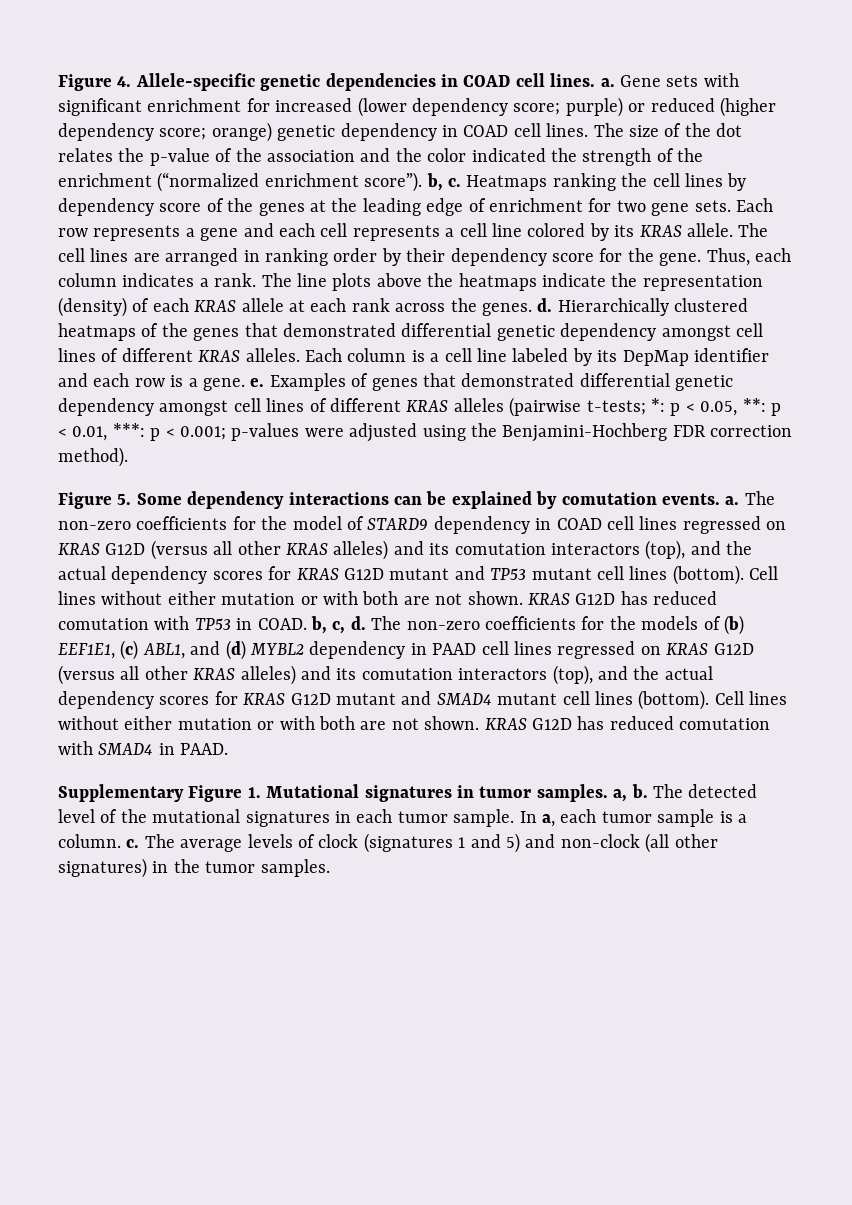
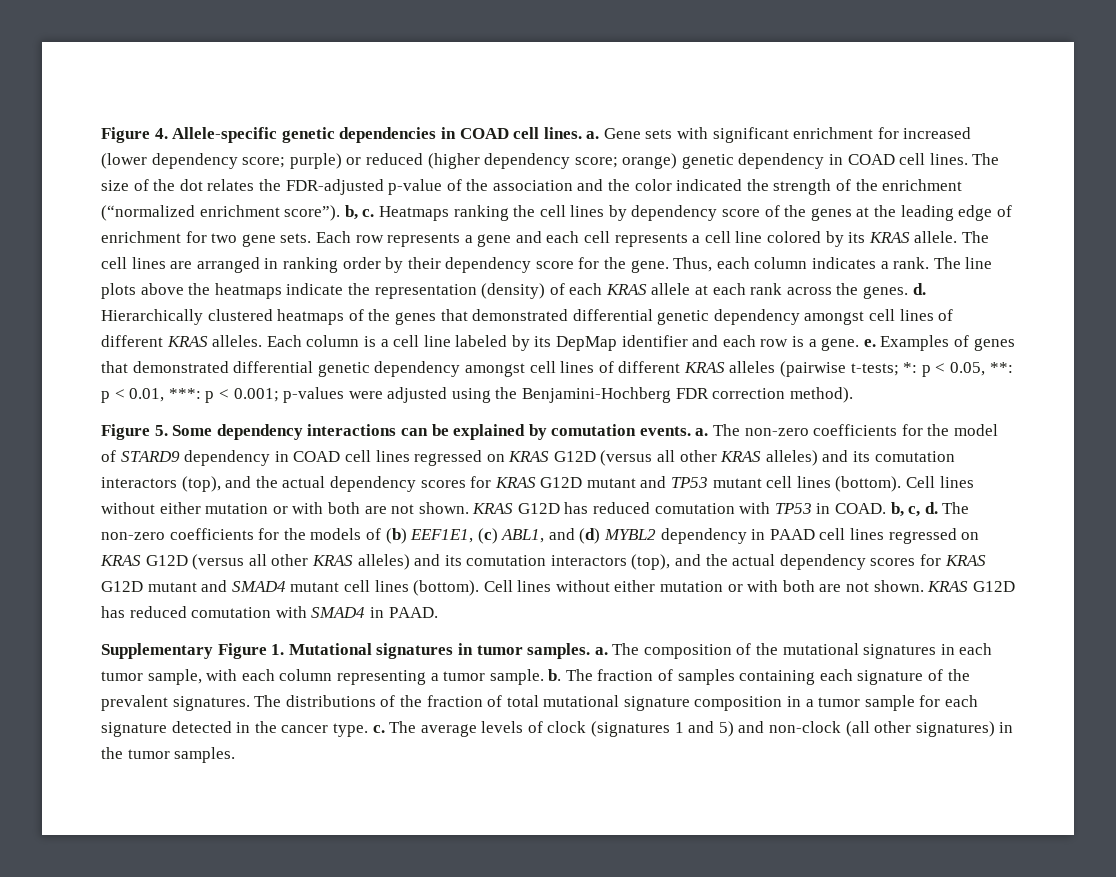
- The size of the dot relates the p-value of the association and the color indicated the strength of the enrichment (“normalized enrichment score”). b, c.
+ The size of the dot relates the FDR-adjusted p-value of the association and the color indicated the strength of the enrichment (“normalized enrichment score”). b, c.
- Supplementary Figure 1. Mutational signatures in tumor samples. a, b. The detected level of the mutational signatures in each tumor sample. In a, each tumor sample is a column. c.
+ Supplementary Figure 1. Mutational signatures in tumor samples. a. The composition of the mutational signatures in each tumor sample, with each column representing a tumor sample. b. The fraction of samples containing each signature of the prevalent signatures. The distributions of the fraction of total mutational signature composition in a tumor sample for each signature detected in the cancer type. c.

